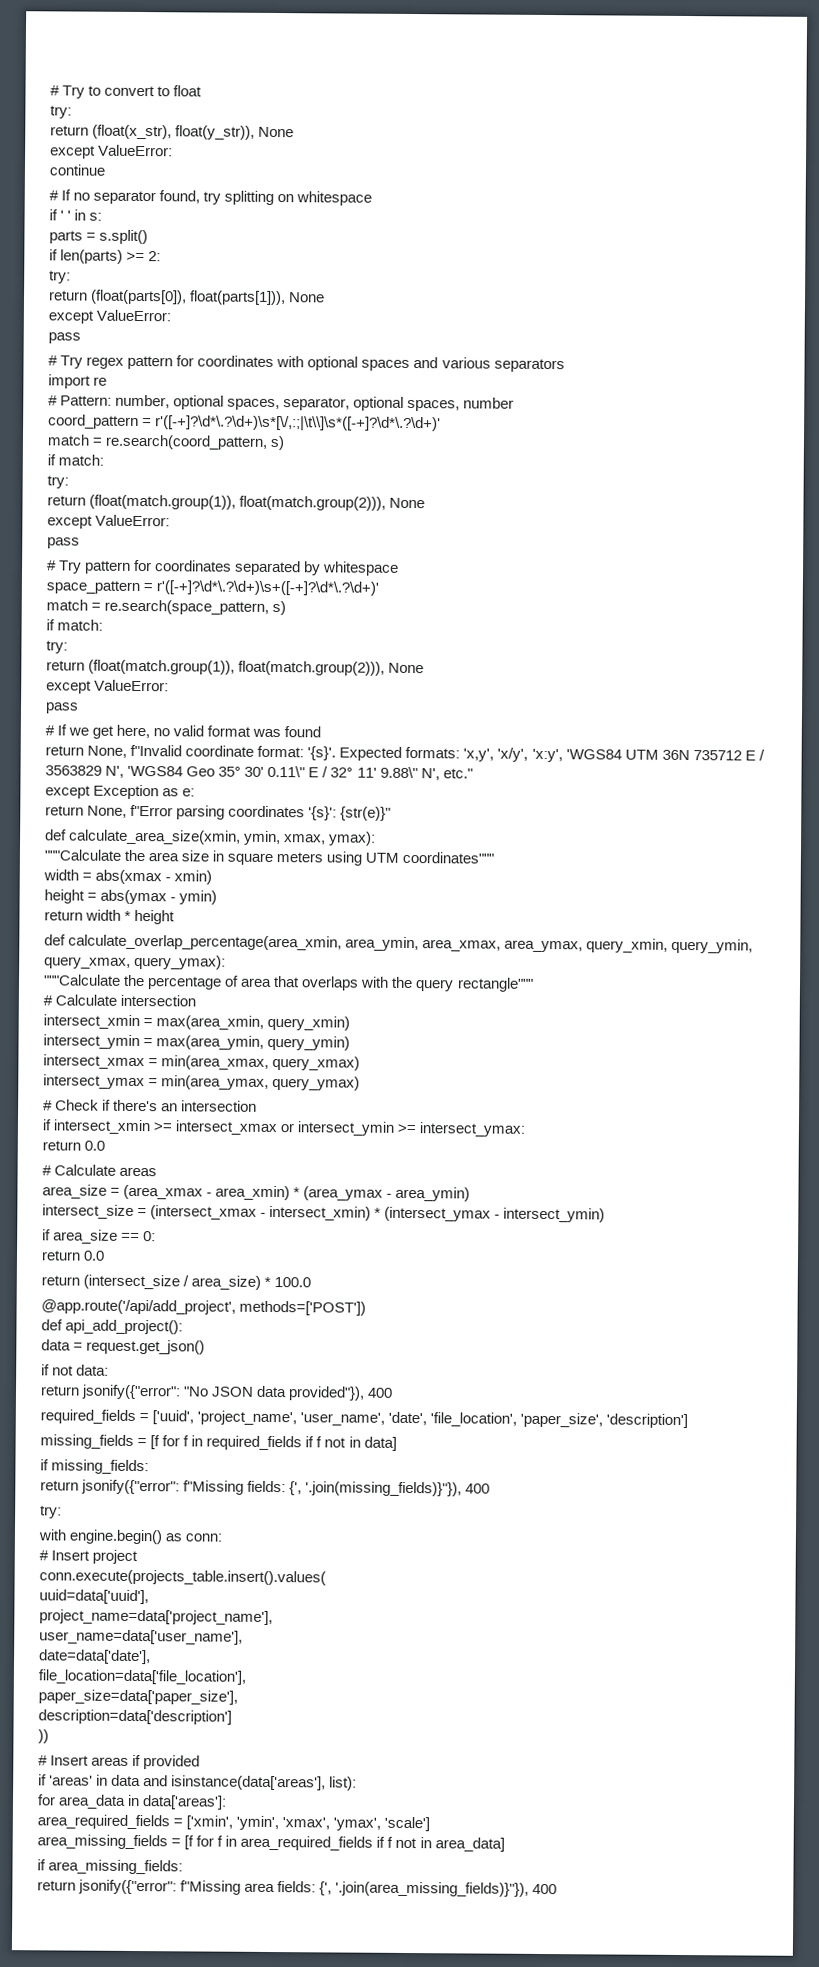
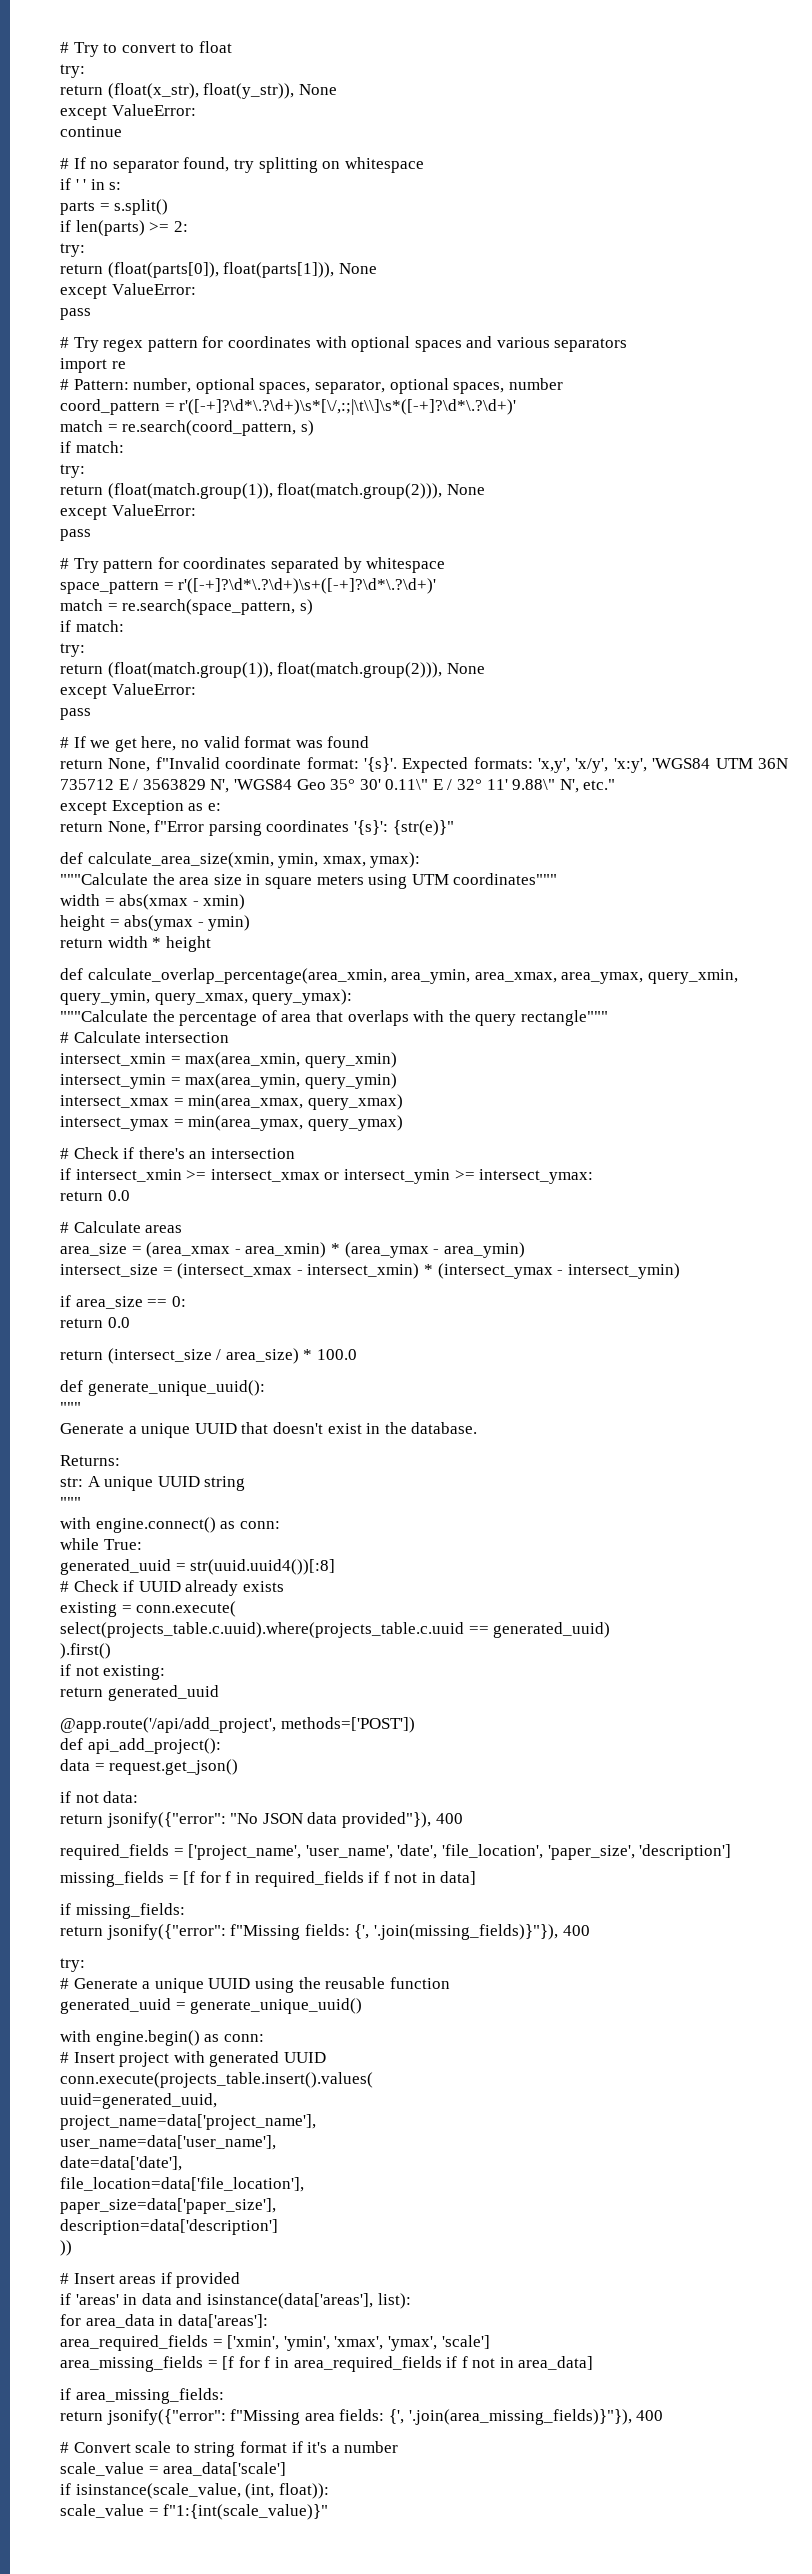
+ def generate_unique_uuid():
+ """
+ Generate a unique UUID that doesn't exist in the database.
+ Returns:
+ str: A unique UUID string
+ """
+ with engine.connect() as conn:
+ while True:
+ generated_uuid = str(uuid.uuid4())[:8]
+ # Check if UUID already exists
+ existing = conn.execute(
+ select(projects_table.c.uuid).where(projects_table.c.uuid == generated_uuid)
+ ).first()
+ if not existing:
+ return generated_uuid
- required_fields = ['uuid', 'project_name', 'user_name', 'date', 'file_location', 'paper_size', 'description']
+ required_fields = ['project_name', 'user_name', 'date', 'file_location', 'paper_size', 'description']
+ # Generate a unique UUID using the reusable function
+ generated_uuid = generate_unique_uuid()
- # Insert project
+ # Insert project with generated UUID
- uuid=data['uuid'],
+ uuid=generated_uuid,
+ # Convert scale to string format if it's a number
+ scale_value = area_data['scale']
+ if isinstance(scale_value, (int, float)):
+ scale_value = f"1:{int(scale_value)}"

